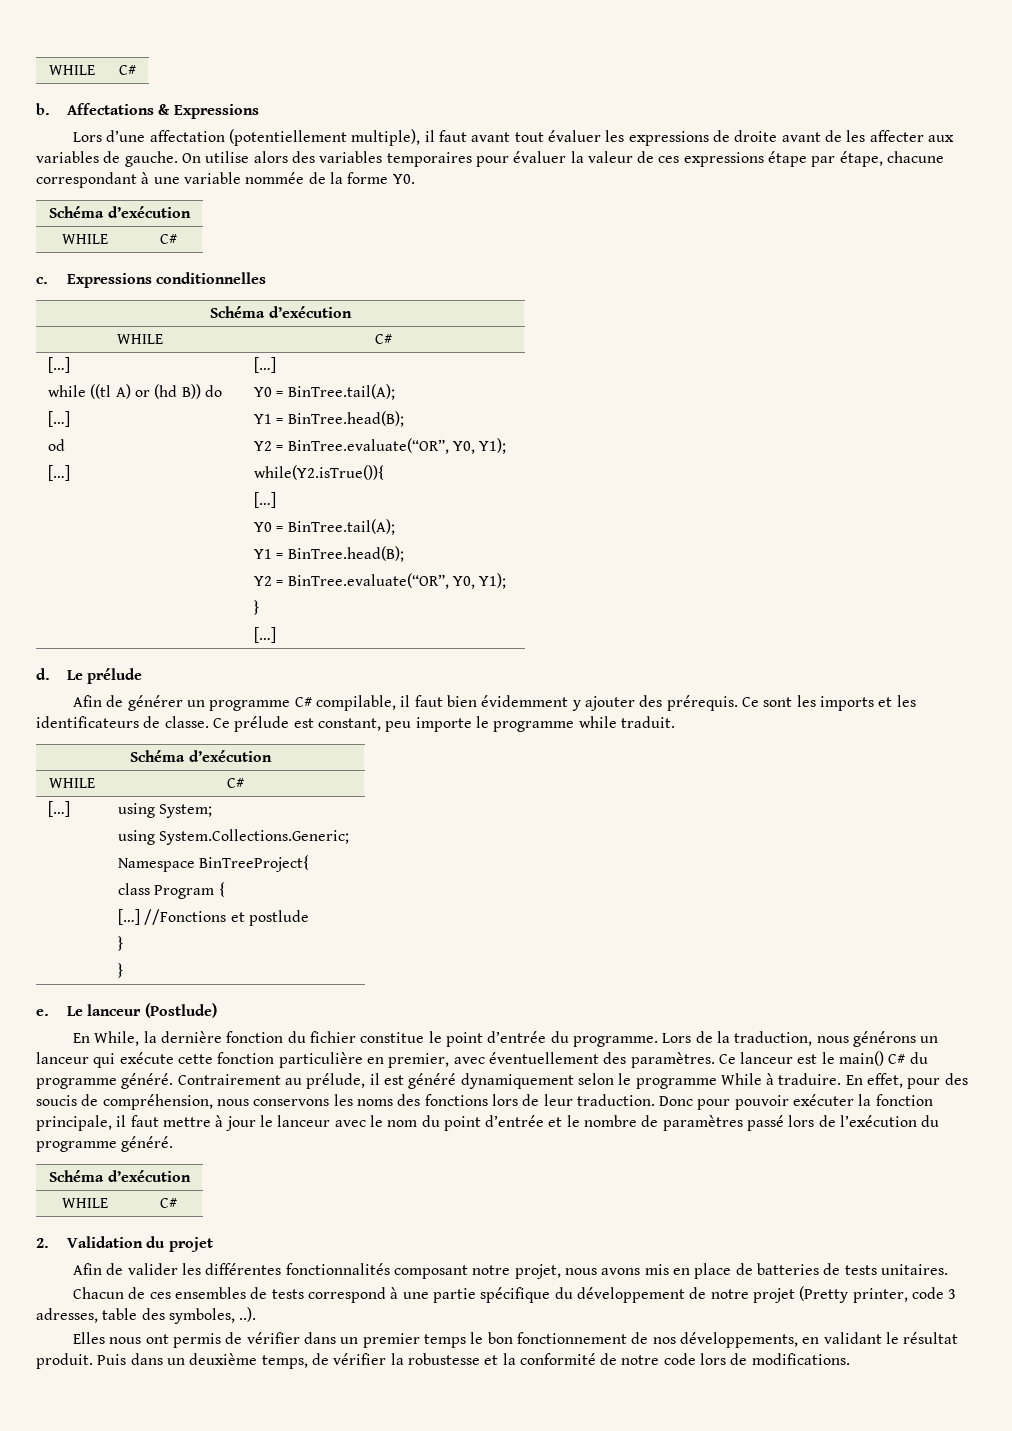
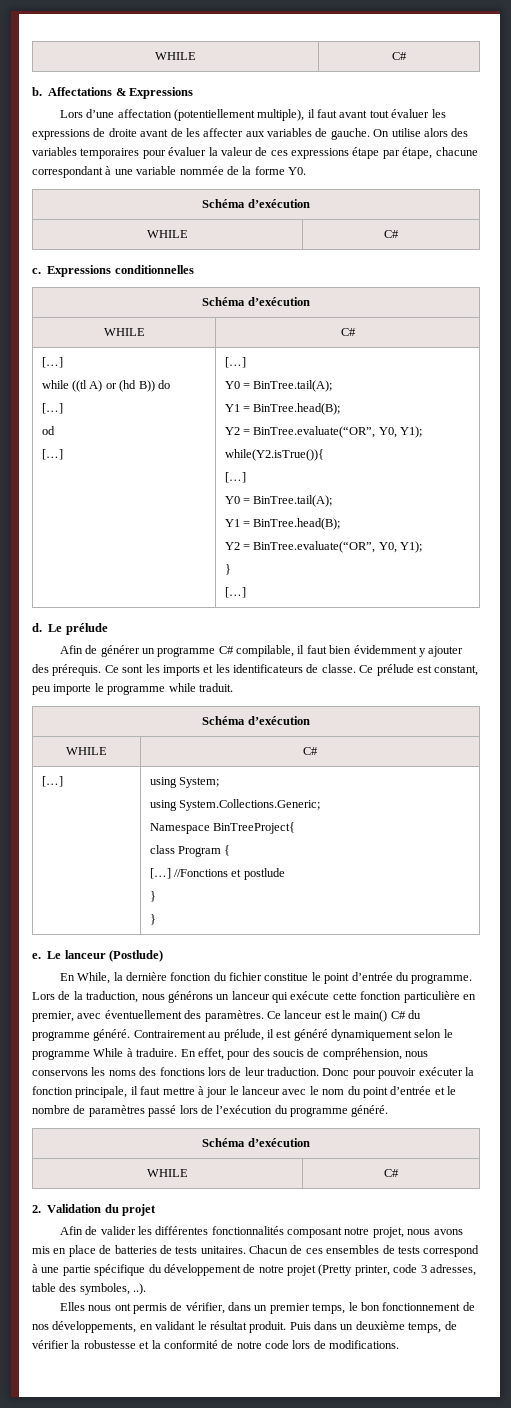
- Afin de valider les différentes fonctionnalités composant notre projet, nous avons mis en place de batteries de tests unitaires.
- Chacun de ces ensembles de tests correspond à une partie spécifique du développement de notre projet (Pretty printer, code 3 adresses, table des symboles, ..).
+ Afin de valider les différentes fonctionnalités composant notre projet, nous avons mis en place de batteries de tests unitaires. Chacun de ces ensembles de tests correspond à une partie spécifique du développement de notre projet (Pretty printer, code 3 adresses, table des symboles, ..).
- Elles nous ont permis de vérifier dans un premier temps le bon fonctionnement de nos développements, en validant le résultat produit.
+ Elles nous ont permis de vérifier, dans un premier temps, le bon fonctionnement de nos développements, en validant le résultat produit.

